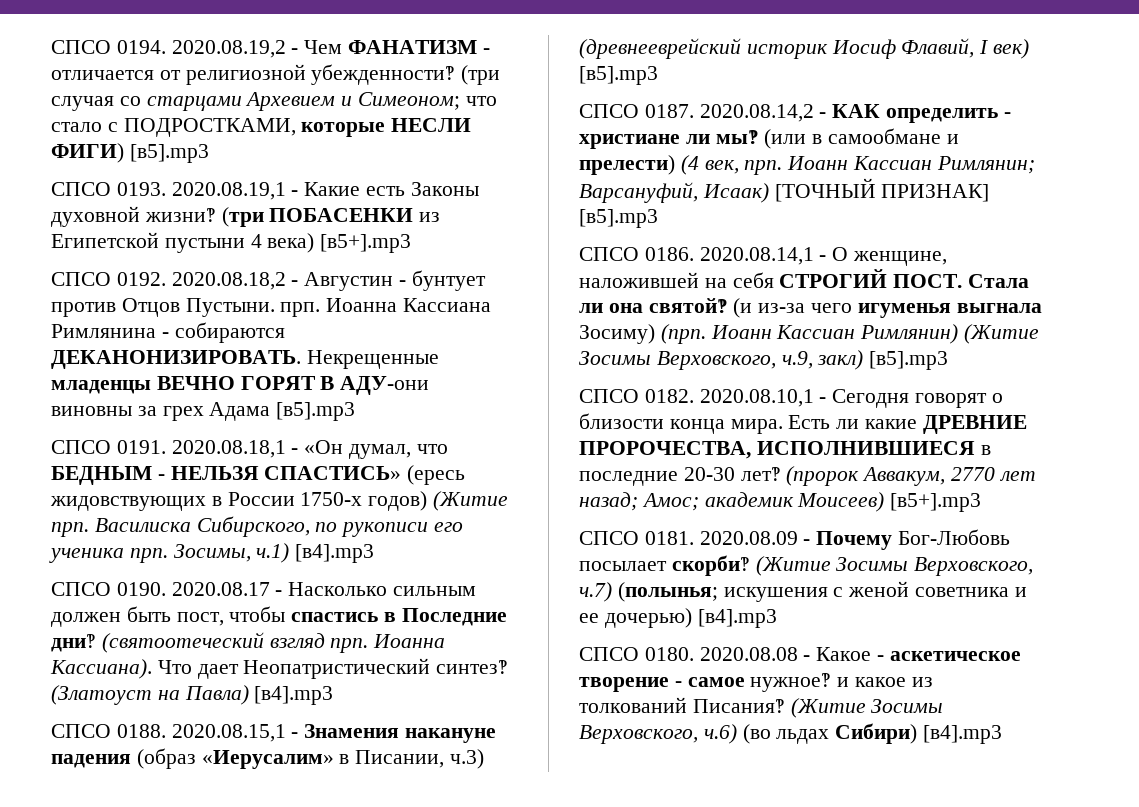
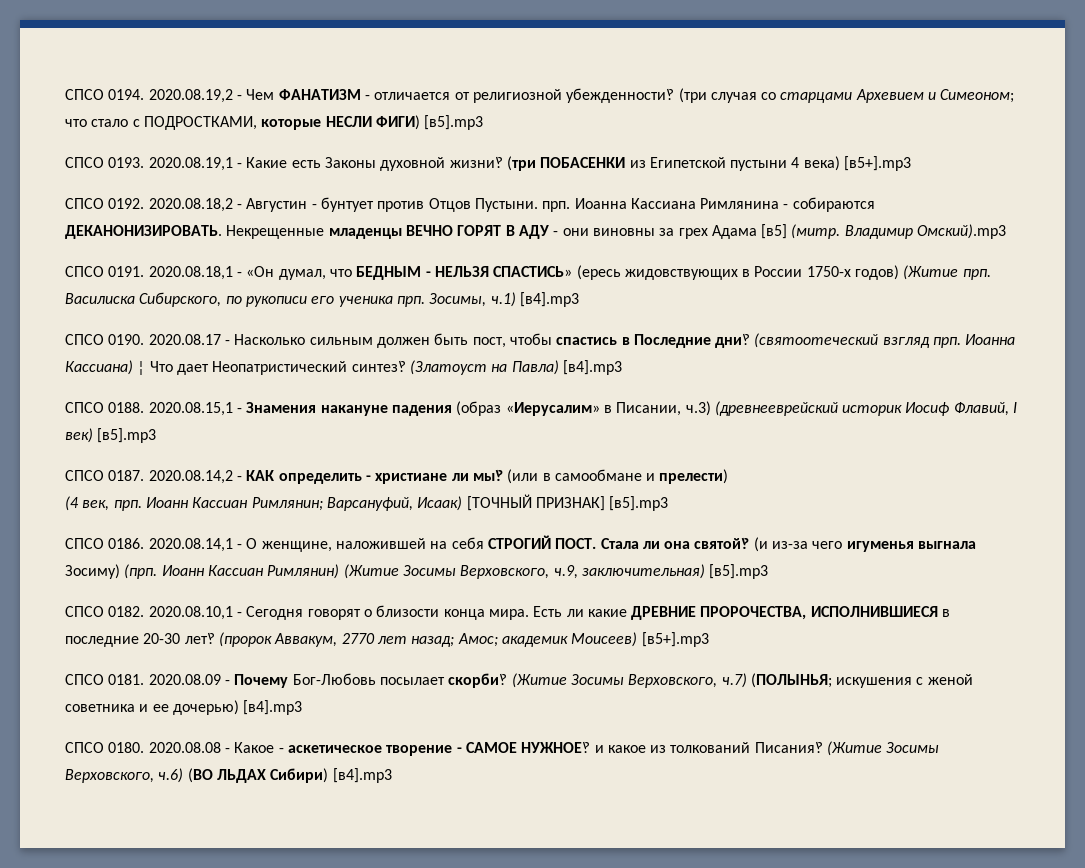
- Некрещенные младенцы ВЕЧНО ГОРЯТ В АДУ-они виновны за грех Адама [в5].mp3
+ Некрещенные младенцы ВЕЧНО ГОРЯТ В АДУ - они виновны за грех Адама [в5] (митр. Владимир Омский).mp3
- Иоанна Кассиана). Что дает Неопатристический синтез‽ (Златоуст на Павла) [в4].mp3
+ Иоанна Кассиана) ¦ Что дает Неопатристический синтез‽ (Златоуст на Павла) [в4].mp3
- 2020.08.14,2 - КАК определить - христиане ли мы‽ (или в самообмане и прелести) (4 век, прп.
+ 2020.08.14,2 - КАК определить - христиане ли мы‽ (или в самообмане и прелести)
+ (4 век, прп.
- Иоанн Кассиан Римлянин) (Житие Зосимы Верховского, ч.9, закл) [в5].mp3
+ Иоанн Кассиан Римлянин) (Житие Зосимы Верховского, ч.9, заключительная) [в5].mp3
- 2020.08.09 - Почему Бог-Любовь посылает скорби‽ (Житие Зосимы Верховского, ч.7) (полынья; искушения с женой советника и ее дочерью) [в4].mp3
+ 2020.08.09 - Почему Бог-Любовь посылает скорби‽ (Житие Зосимы Верховского, ч.7) (ПОЛЫНЬЯ; искушения с женой советника и ее дочерью) [в4].mp3
- 2020.08.08 - Какое - аскетическое творение - самое нужное‽ и какое из толкований Писания‽ (Житие Зосимы Верховского, ч.6) (во льдах Сибири) [в4].mp3
+ 2020.08.08 - Какое - аскетическое творение - САМОЕ НУЖНОЕ‽ и какое из толкований Писания‽ (Житие Зосимы Верховского, ч.6) (ВО ЛЬДАХ Сибири) [в4].mp3

